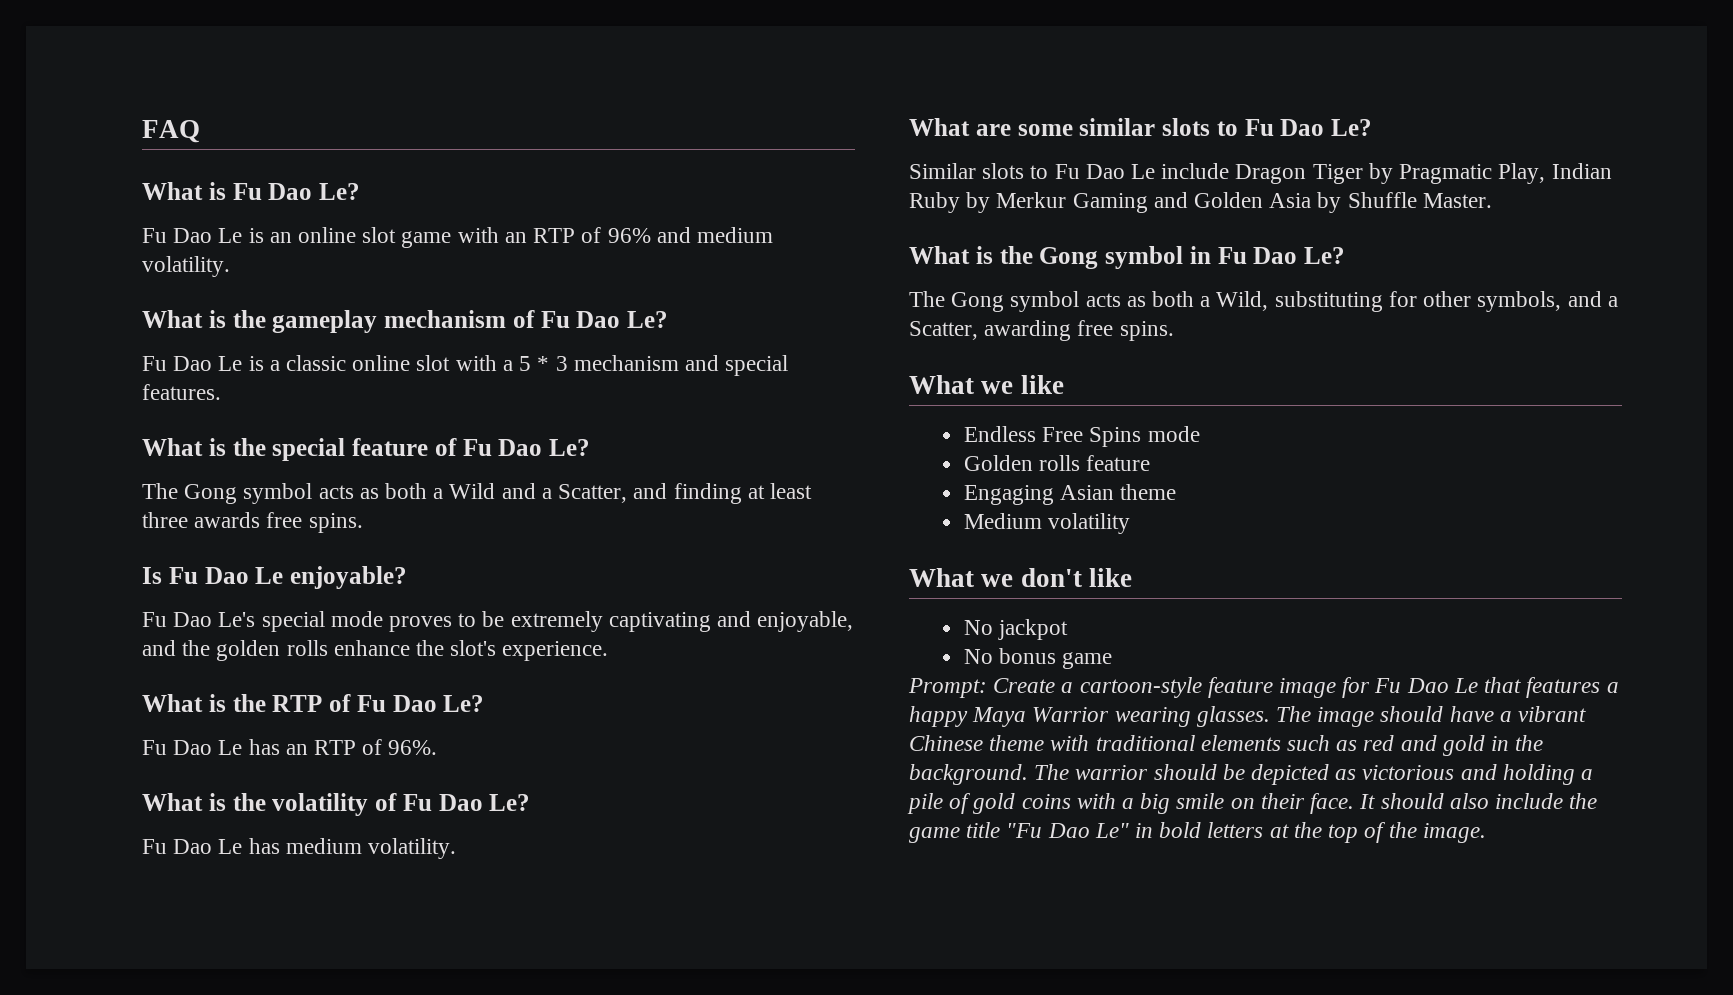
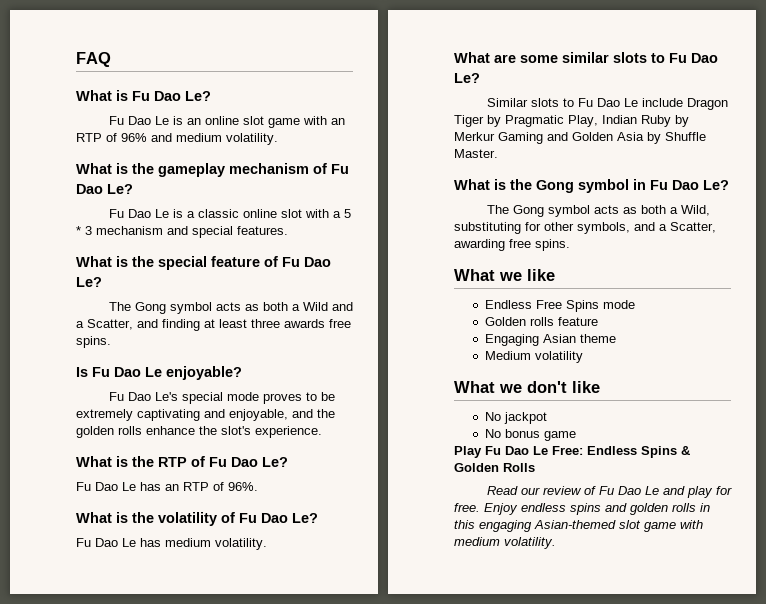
- Prompt: Create a cartoon-style feature image for Fu Dao Le that features a happy Maya Warrior wearing glasses. The image should have a vibrant Chinese theme with traditional elements such as red and gold in the background. The warrior should be depicted as victorious and holding a pile of gold coins with a big smile on their face. It should also include the game title "Fu Dao Le" in bold letters at the top of the image.
+ Play Fu Dao Le Free: Endless Spins & Golden Rolls
+ Read our review of Fu Dao Le and play for free. Enjoy endless spins and golden rolls in this engaging Asian-themed slot game with medium volatility.

